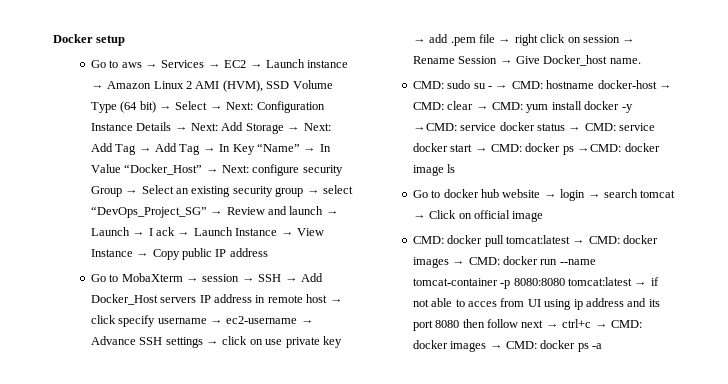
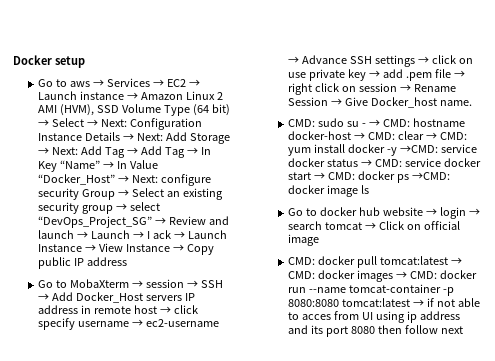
- CMD: docker pull tomcat:latest → CMD: docker images → CMD: docker run --name tomcat-container -p 8080:8080 tomcat:latest → if not able to acces from UI using ip address and its port 8080 then follow next → ctrl+c → CMD: docker images → CMD: docker ps -a
+ CMD: docker pull tomcat:latest → CMD: docker images → CMD: docker run --name tomcat-container -p 8080:8080 tomcat:latest → if not able to acces from UI using ip address and its port 8080 then follow next

